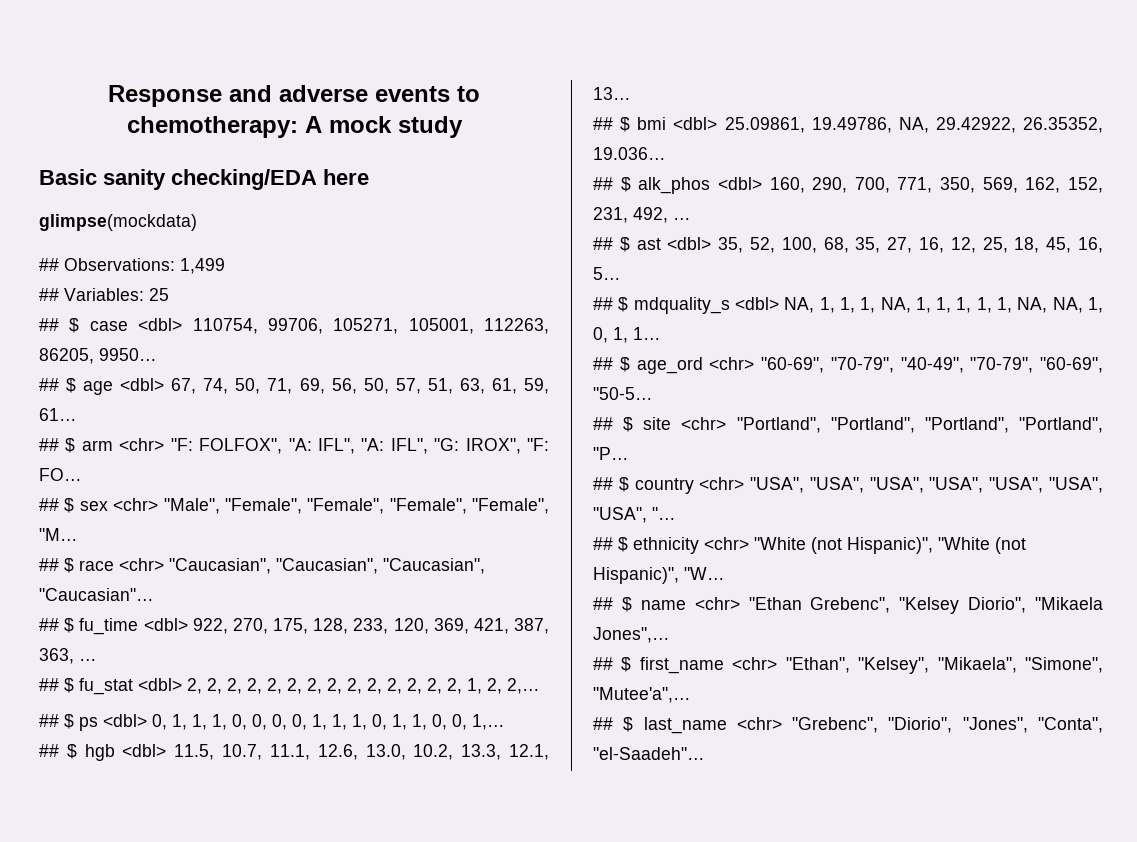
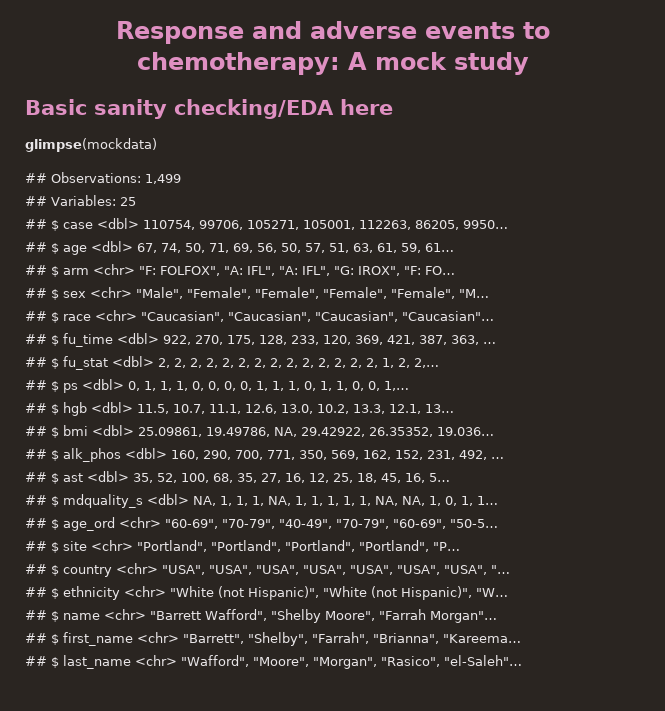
- ## $ name <chr> "Ethan Grebenc", "Kelsey Diorio", "Mikaela Jones",…
+ ## $ name <chr> "Barrett Wafford", "Shelby Moore", "Farrah Morgan"…
- ## $ first_name <chr> "Ethan", "Kelsey", "Mikaela", "Simone", "Mutee'a",…
+ ## $ first_name <chr> "Barrett", "Shelby", "Farrah", "Brianna", "Kareema…
- ## $ last_name <chr> "Grebenc", "Diorio", "Jones", "Conta", "el-Saadeh"…
+ ## $ last_name <chr> "Wafford", "Moore", "Morgan", "Rasico", "el-Saleh"…

